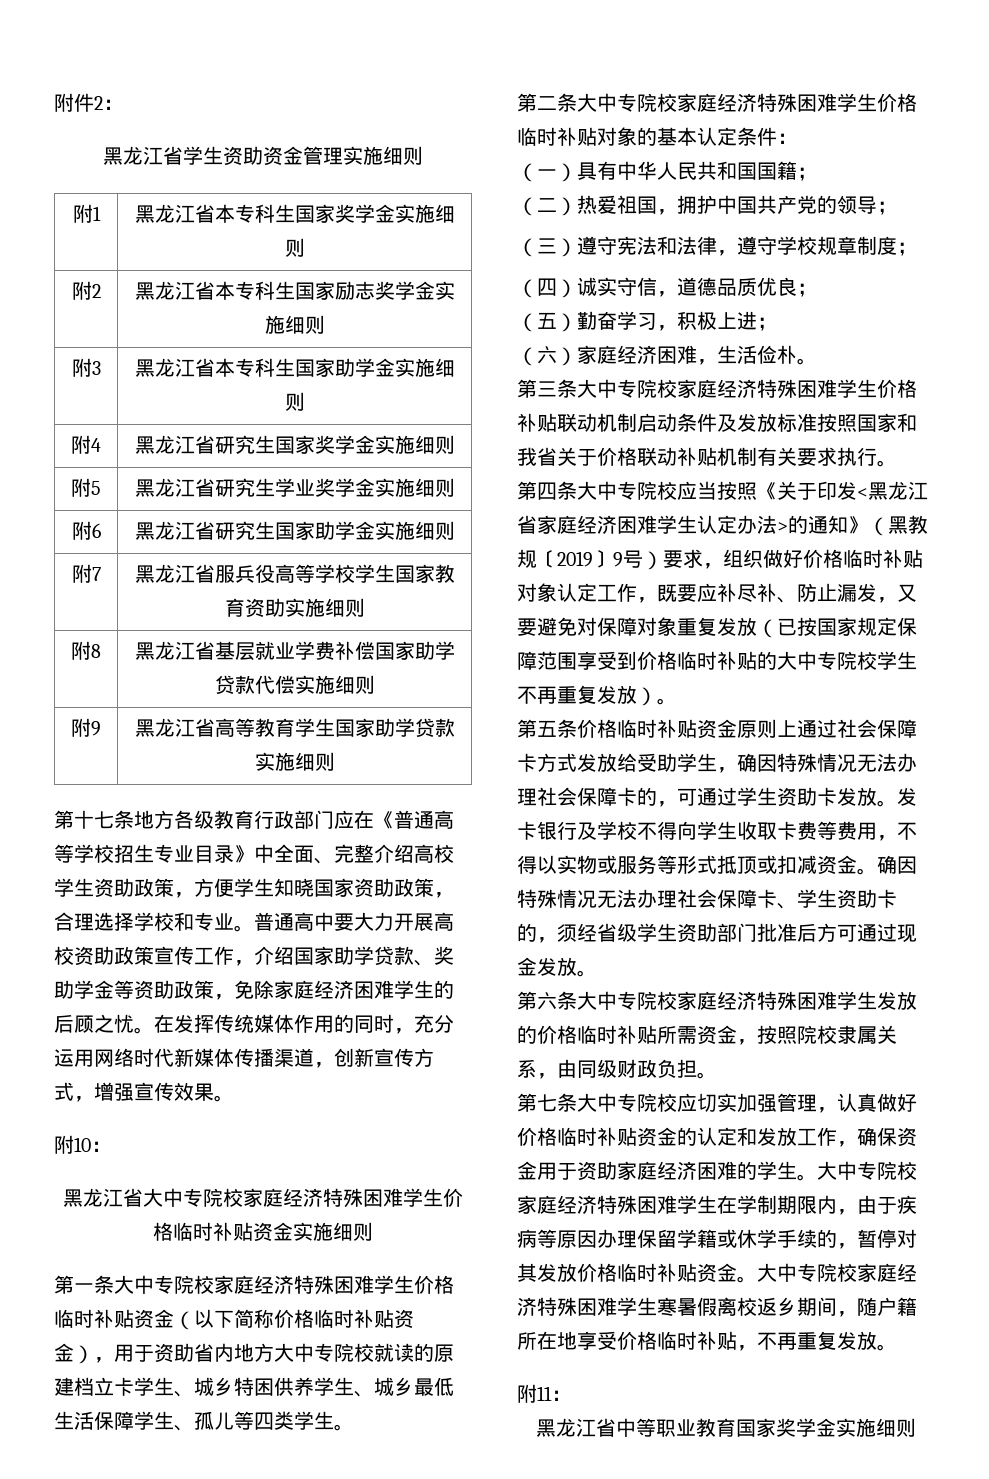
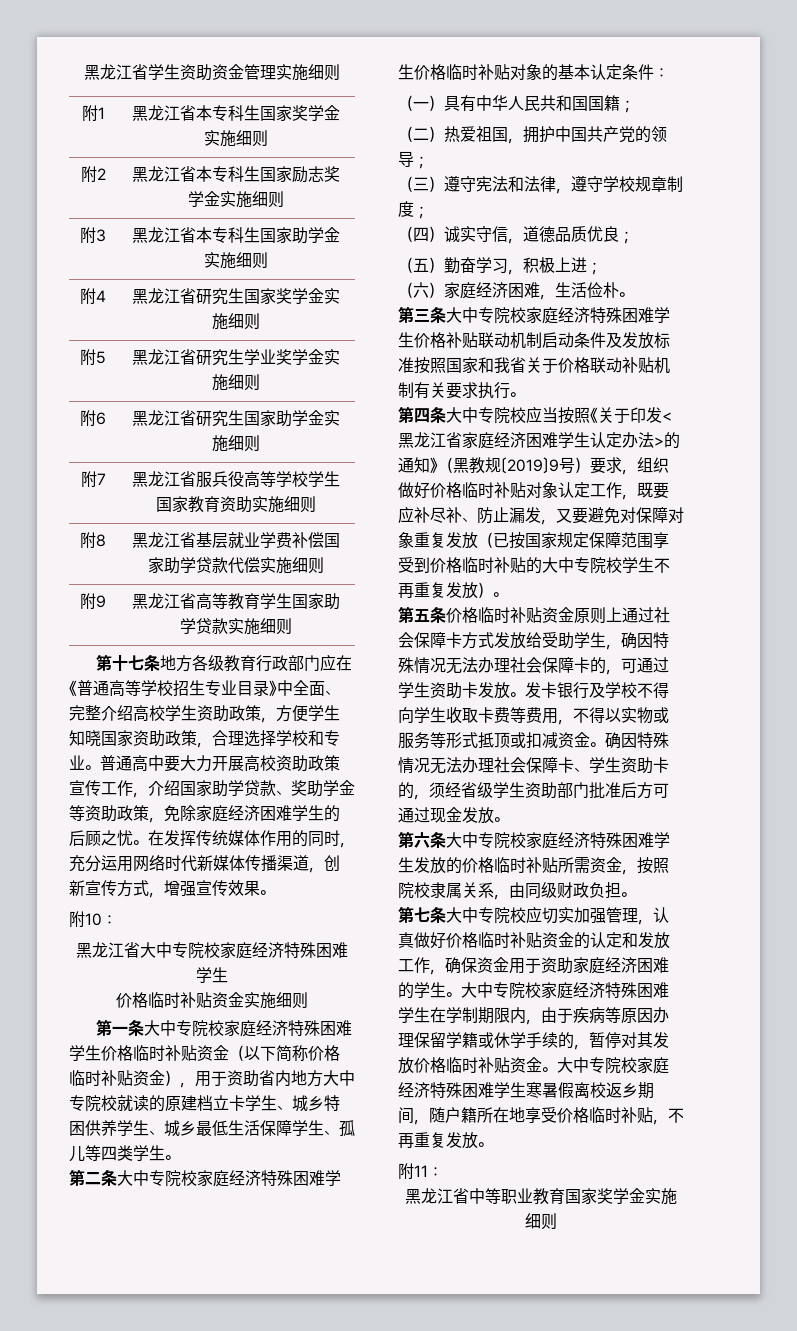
- 附件2：
- 黑龙江省大中专院校家庭经济特殊困难学生价格临时补贴资金实施细则
+ 黑龙江省大中专院校家庭经济特殊困难学生
+ 价格临时补贴资金实施细则

